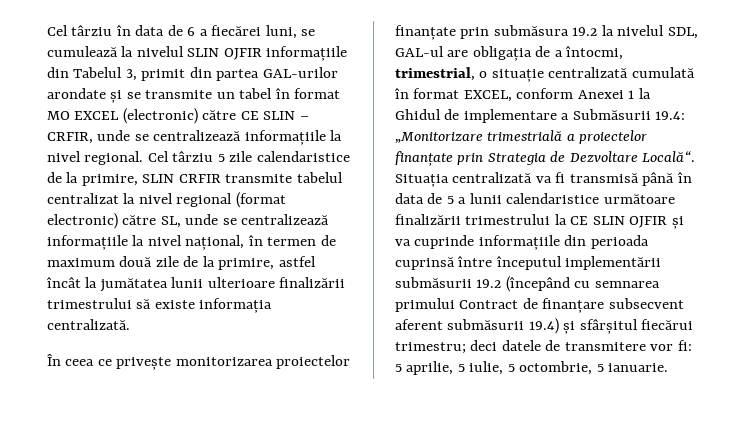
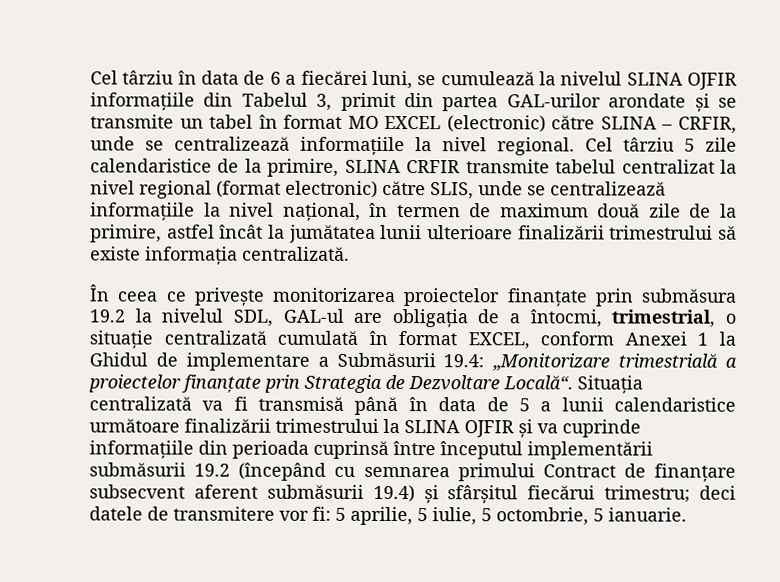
- Cel târziu în data de 6 a fiecărei luni, se cumulează la nivelul SLIN OJFIR informațiile din Tabelul 3, primit din partea GAL-urilor arondate și se transmite un tabel în format MO EXCEL (electronic) către CE SLIN – CRFIR, unde se centralizează informațiile la nivel regional.
+ Cel târziu în data de 6 a fiecărei luni, se cumulează la nivelul SLINA OJFIR informațiile din Tabelul 3, primit din partea GAL-urilor arondate și se transmite un tabel în format MO EXCEL (electronic) către SLINA – CRFIR, unde se centralizează informațiile la nivel regional.
- Cel târziu 5 zile calendaristice de la primire, SLIN CRFIR transmite tabelul centralizat la nivel regional (format electronic) către SL, unde se centralizează informațiile la nivel național, în termen de maximum două zile de la primire, astfel încât la jumătatea lunii ulterioare finalizării trimestrului să existe informația centralizată.
+ Cel târziu 5 zile calendaristice de la primire, SLINA CRFIR transmite tabelul centralizat la nivel regional (format electronic) către SLIS, unde se centralizează informațiile la nivel național, în termen de maximum două zile de la primire, astfel încât la jumătatea lunii ulterioare finalizării trimestrului să existe informația centralizată.
- Situația centralizată va fi transmisă până în data de 5 a lunii calendaristice următoare finalizării trimestrului la CE SLIN OJFIR și va cuprinde informațiile din perioada cuprinsă între începutul implementării submăsurii 19.2 (începând cu semnarea primului Contract de finanțare subsecvent aferent submăsurii 19.4) și sfârșitul fiecărui trimestru; deci datele de transmitere vor fi: 5 aprilie, 5 iulie, 5 octombrie, 5 ianuarie.
+ Situația centralizată va fi transmisă până în data de 5 a lunii calendaristice următoare finalizării trimestrului la SLINA OJFIR și va cuprinde informațiile din perioada cuprinsă între începutul implementării submăsurii 19.2 (începând cu semnarea primului Contract de finanțare subsecvent aferent submăsurii 19.4) și sfârșitul fiecărui trimestru; deci datele de transmitere vor fi: 5 aprilie, 5 iulie, 5 octombrie, 5 ianuarie.

